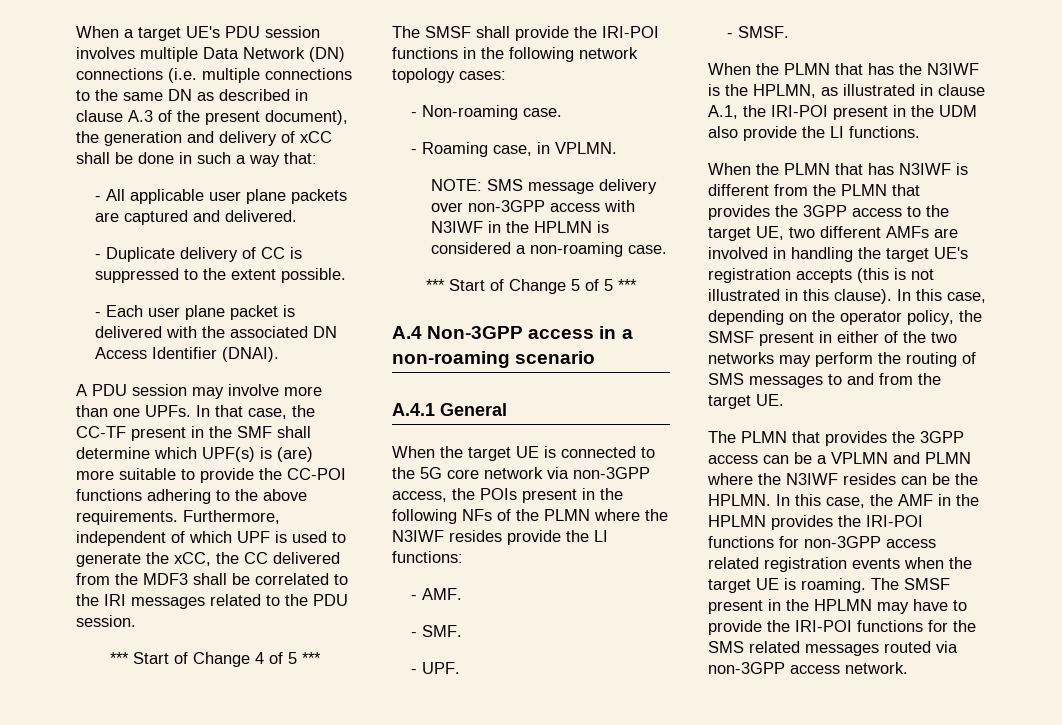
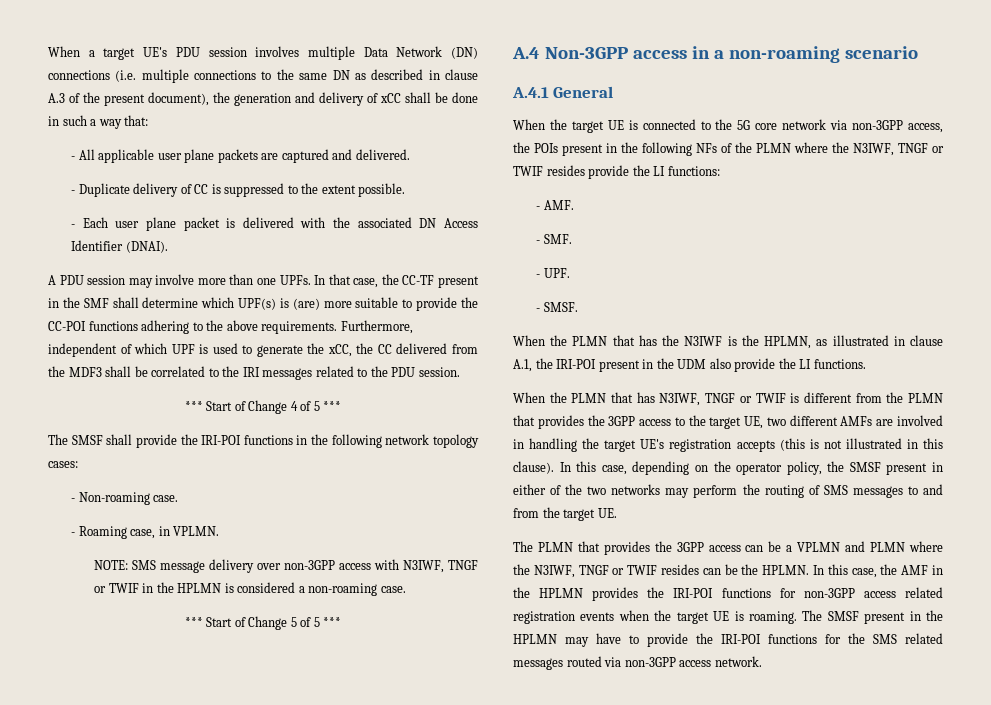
- NOTE: SMS message delivery over non-3GPP access with N3IWF in the HPLMN is considered a non-roaming case.
+ NOTE: SMS message delivery over non-3GPP access with N3IWF, TNGF or TWIF in the HPLMN is considered a non-roaming case.
- When the target UE is connected to the 5G core network via non-3GPP access, the POIs present in the following NFs of the PLMN where the N3IWF resides provide the LI functions:
+ When the target UE is connected to the 5G core network via non-3GPP access, the POIs present in the following NFs of the PLMN where the N3IWF, TNGF or TWIF resides provide the LI functions:
- When the PLMN that has N3IWF is different from the PLMN that provides the 3GPP access to the target UE, two different AMFs are involved in handling the target UE's registration accepts (this is not illustrated in this clause).
+ When the PLMN that has N3IWF, TNGF or TWIF is different from the PLMN that provides the 3GPP access to the target UE, two different AMFs are involved in handling the target UE's registration accepts (this is not illustrated in this clause).
- The PLMN that provides the 3GPP access can be a VPLMN and PLMN where the N3IWF resides can be the HPLMN.
+ The PLMN that provides the 3GPP access can be a VPLMN and PLMN where the N3IWF, TNGF or TWIF resides can be the HPLMN.

